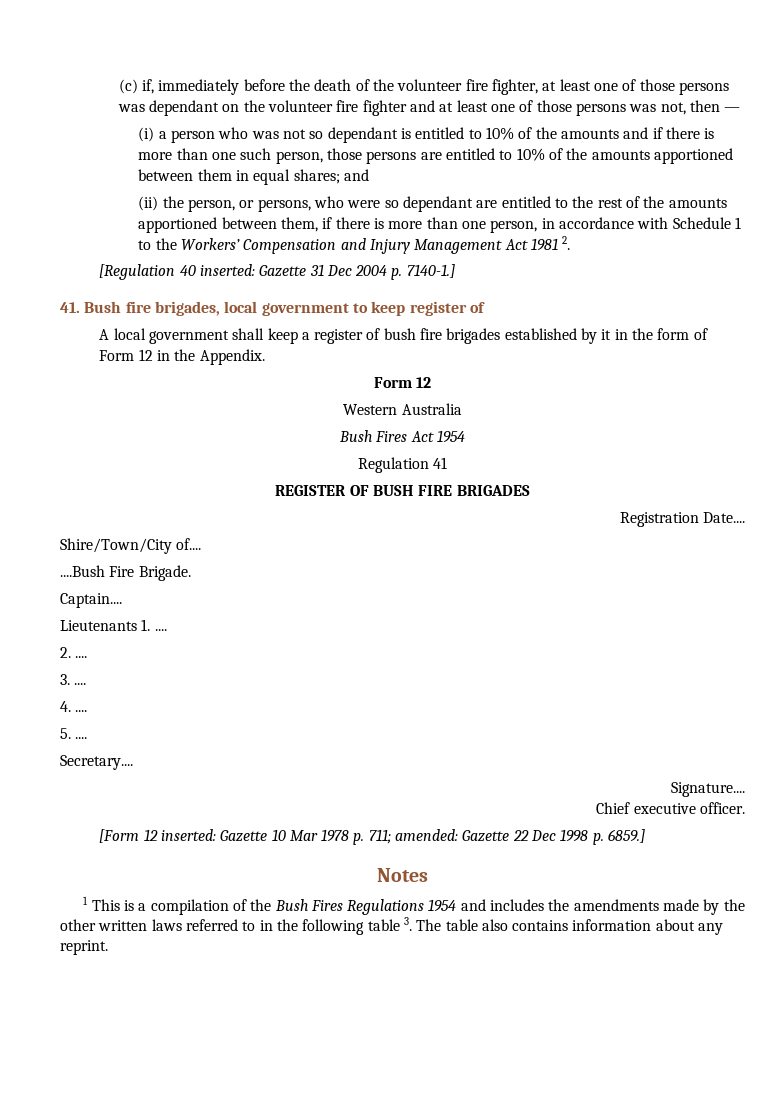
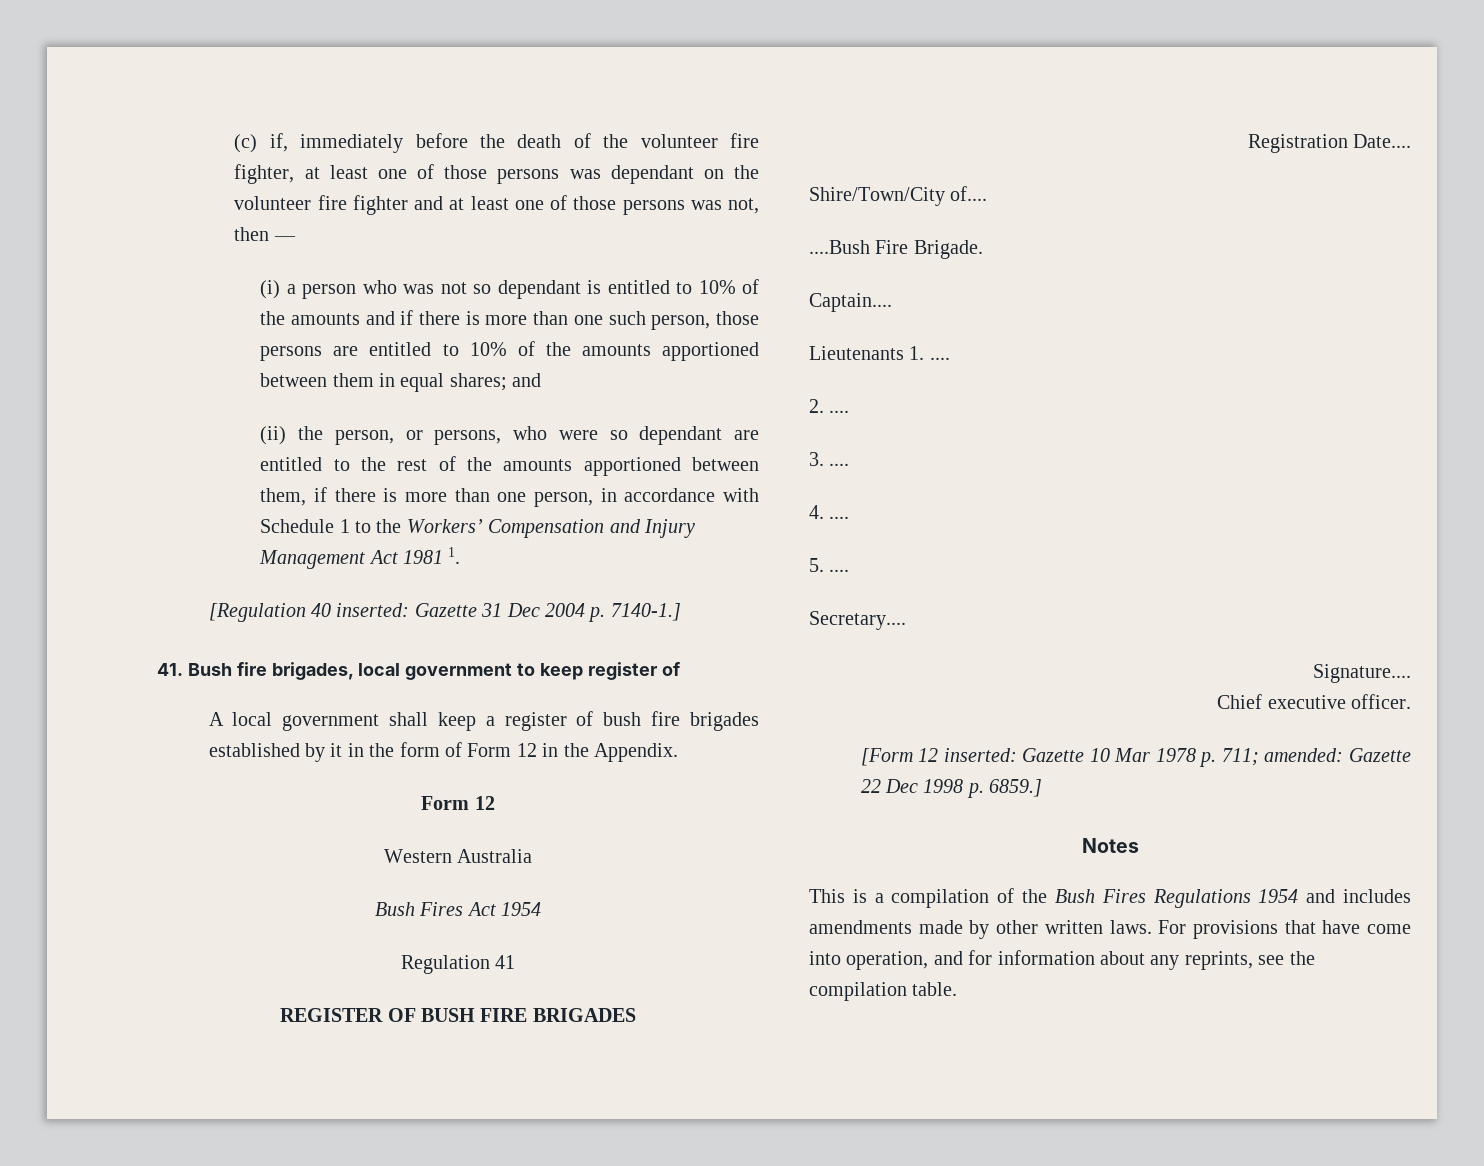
- (ii) the person, or persons, who were so dependant are entitled to the rest of the amounts apportioned between them, if there is more than one person, in accordance with Schedule 1 to the Workers’ Compensation and Injury Management Act 1981 2.
+ (ii) the person, or persons, who were so dependant are entitled to the rest of the amounts apportioned between them, if there is more than one person, in accordance with Schedule 1 to the Workers’ Compensation and Injury Management Act 1981 1.
- 1 This is a compilation of the Bush Fires Regulations 1954 and includes the amendments made by the other written laws referred to in the following table 3. The table also contains information about any reprint.
+ This is a compilation of the Bush Fires Regulations 1954 and includes amendments made by other written laws. For provisions that have come into operation, and for information about any reprints, see the compilation table.

